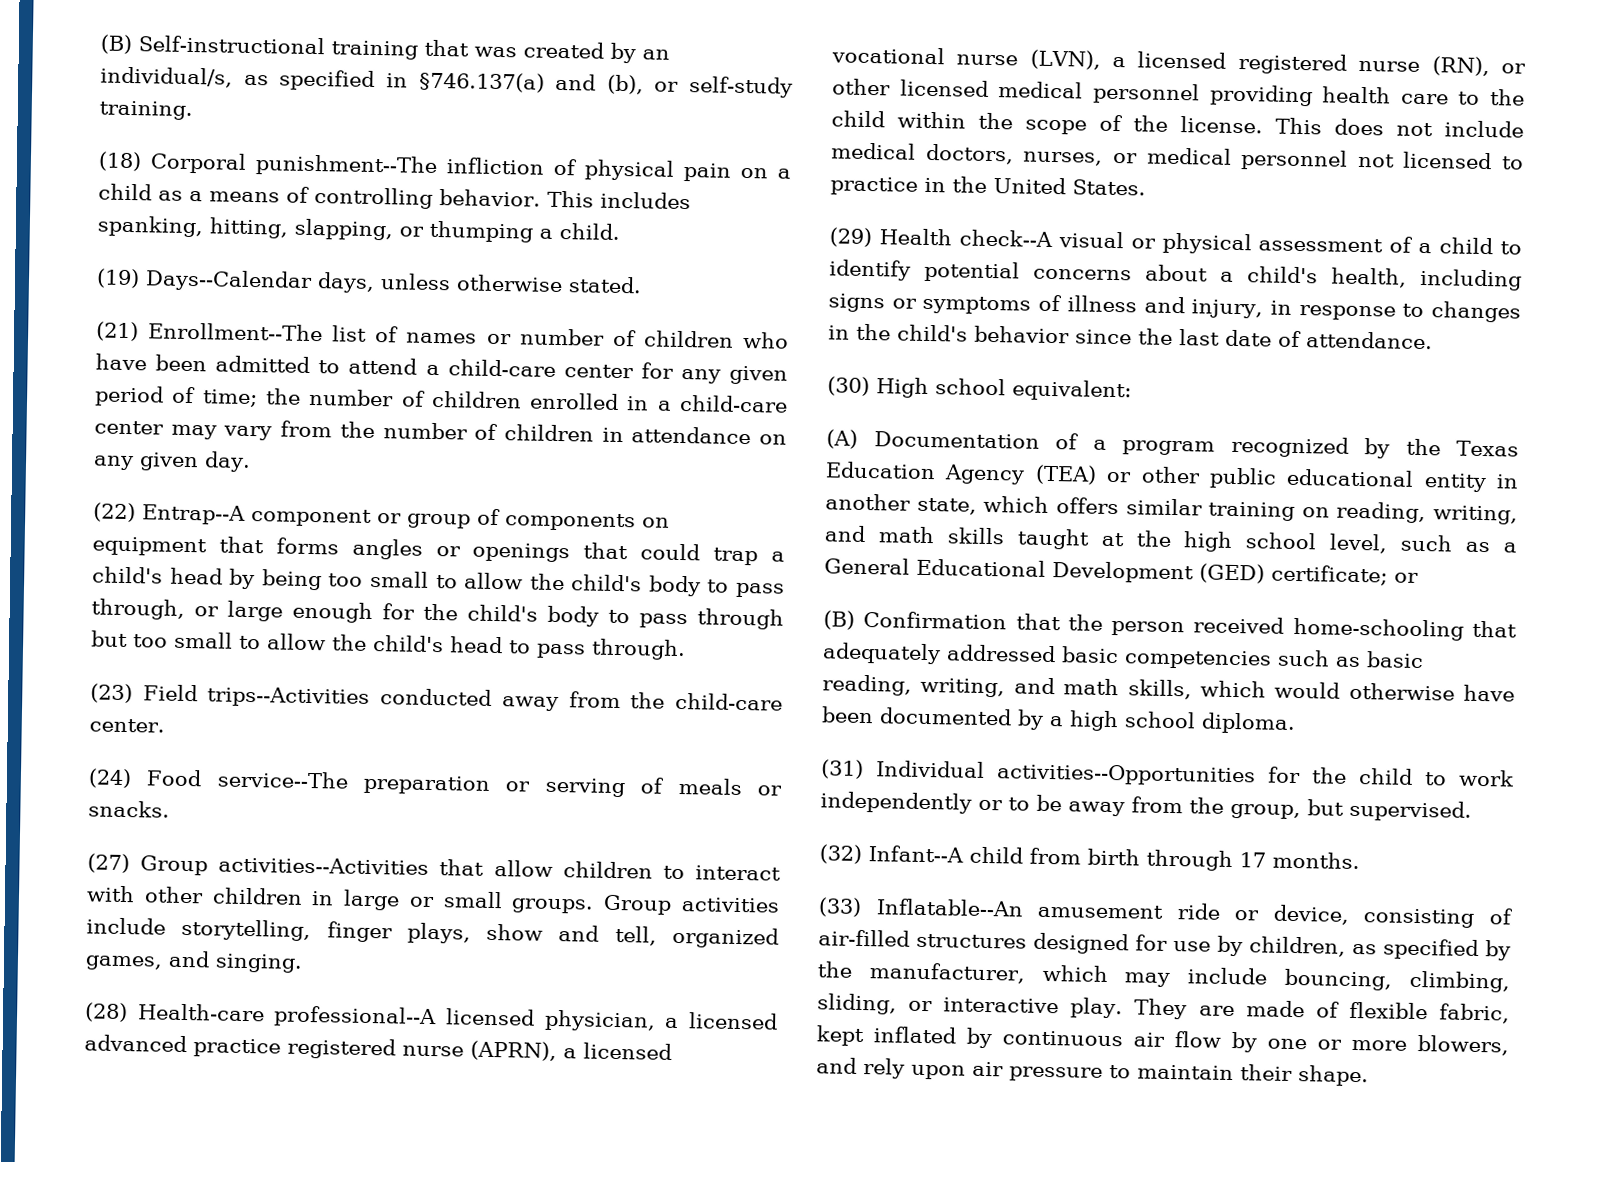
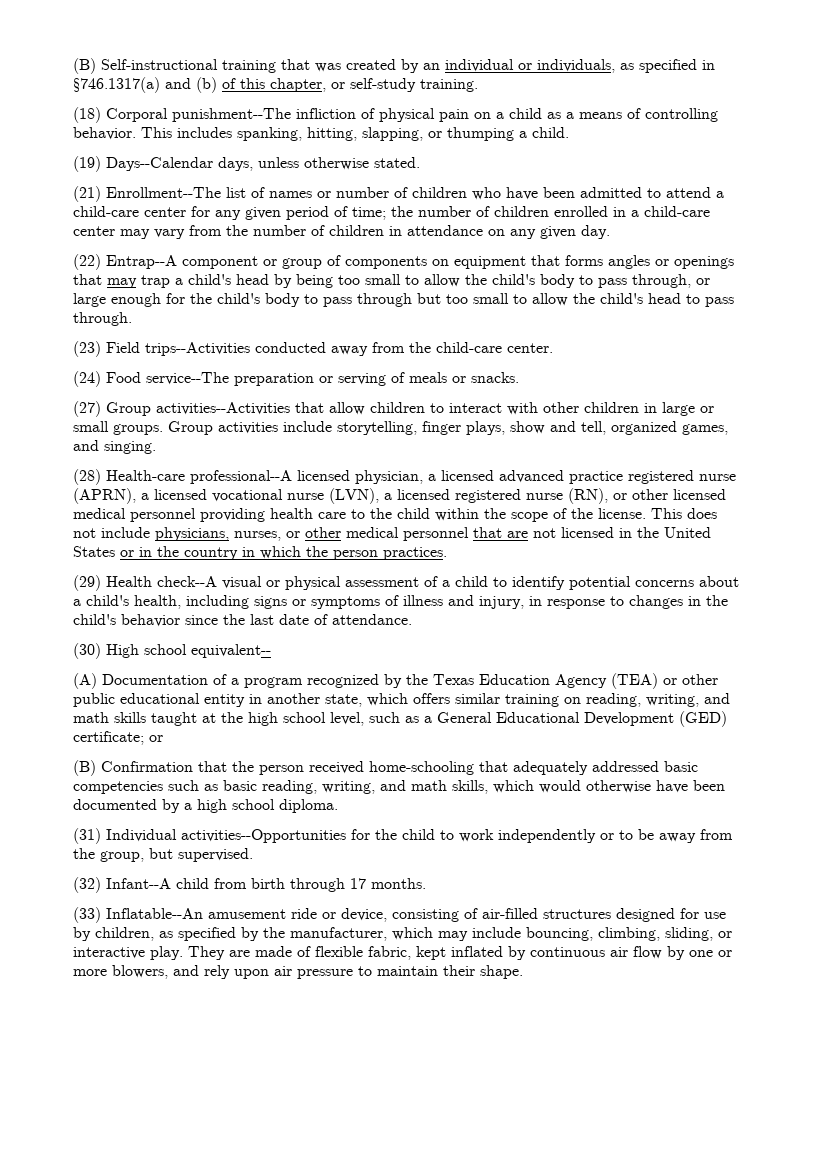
- (B) Self-instructional training that was created by an individual/s, as specified in §746.137(a) and (b), or self-study training.
+ (B) Self-instructional training that was created by an individual or individuals, as specified in §746.1317(a) and (b) of this chapter, or self-study training.
- (22) Entrap--A component or group of components on equipment that forms angles or openings that could trap a child's head by being too small to allow the child's body to pass through, or large enough for the child's body to pass through but too small to allow the child's head to pass through.
+ (22) Entrap--A component or group of components on equipment that forms angles or openings that may trap a child's head by being too small to allow the child's body to pass through, or large enough for the child's body to pass through but too small to allow the child's head to pass through.
- This does not include medical doctors, nurses, or medical personnel not licensed to practice in the United States.
+ This does not include physicians, nurses, or other medical personnel that are not licensed in the United States or in the country in which the person practices.
- (30) High school equivalent:
+ (30) High school equivalent--

